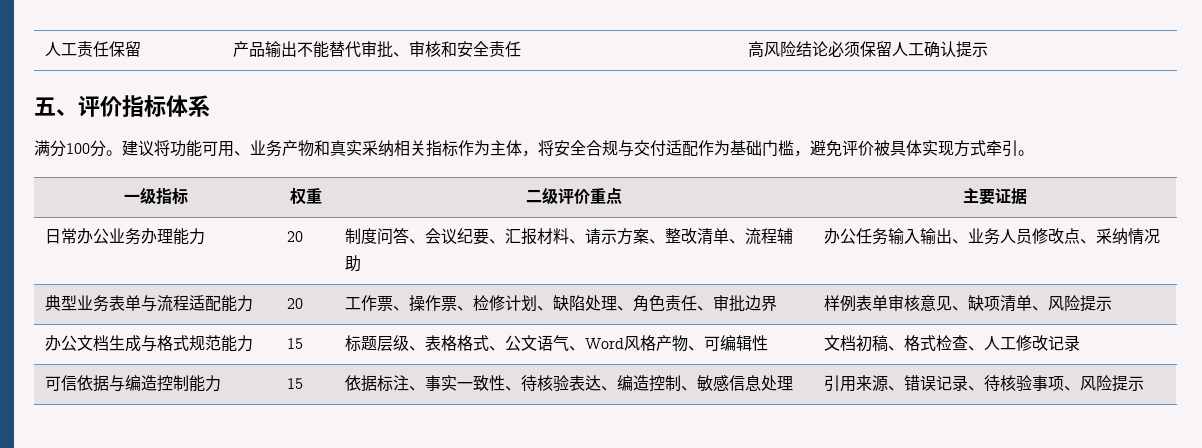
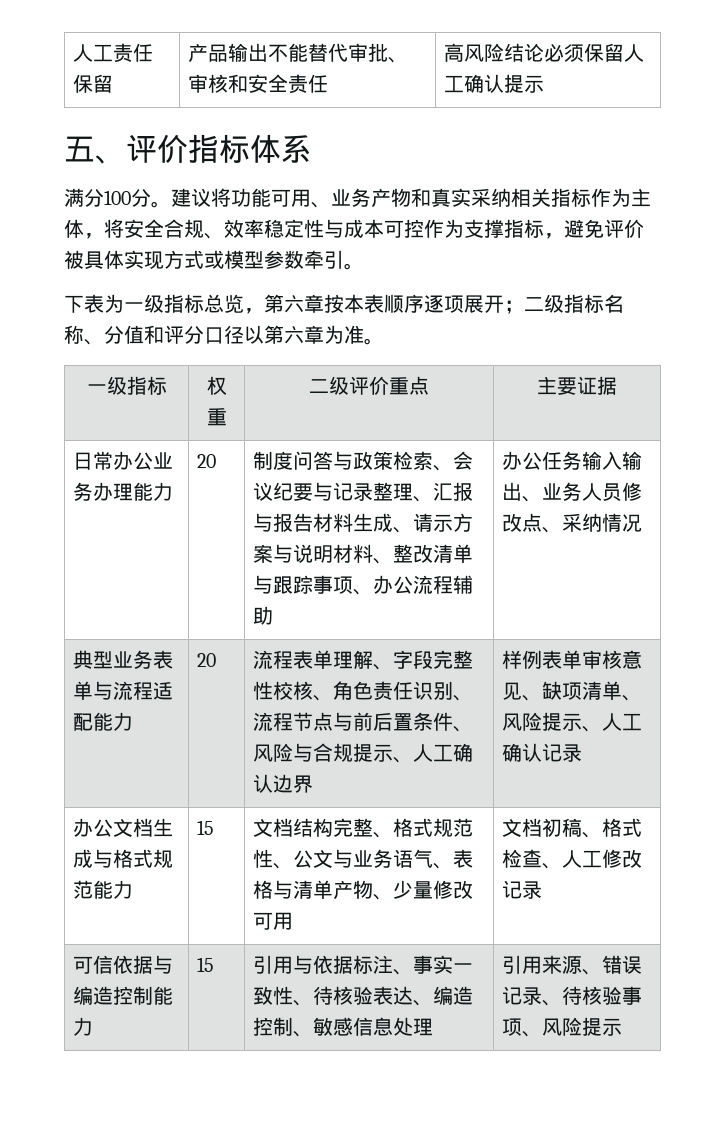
- 建议将功能可用、业务产物和真实采纳相关指标作为主体，将安全合规与交付适配作为基础门槛，避免评价被具体实现方式牵引。
+ 建议将功能可用、业务产物和真实采纳相关指标作为主体，将安全合规、效率稳定性与成本可控作为支撑指标，避免评价被具体实现方式或模型参数牵引。
+ 下表为一级指标总览，第六章按本表顺序逐项展开；二级指标名称、分值和评分口径以第六章为准。
- 制度问答、会议纪要、汇报材料、请示方案、整改清单、流程辅助
+ 制度问答与政策检索、会议纪要与记录整理、汇报与报告材料生成、请示方案与说明材料、整改清单与跟踪事项、办公流程辅助
- 工作票、操作票、检修计划、缺陷处理、角色责任、审批边界
+ 流程表单理解、字段完整性校核、角色责任识别、流程节点与前后置条件、风险与合规提示、人工确认边界
- 样例表单审核意见、缺项清单、风险提示
+ 样例表单审核意见、缺项清单、风险提示、人工确认记录
- 办公文档生成与格式规范能力 | 15 | 标题层级、表格格式、公文语气、Word风格产物、可编辑性 | 文档初稿、格式检查、人工修改记录
+ 办公文档生成与格式规范能力 | 15 | 文档结构完整、格式规范性、公文与业务语气、表格与清单产物、少量修改可用 | 文档初稿、格式检查、人工修改记录
- 可信依据与编造控制能力 | 15 | 依据标注、事实一致性、待核验表达、编造控制、敏感信息处理 | 引用来源、错误记录、待核验事项、风险提示
+ 可信依据与编造控制能力 | 15 | 引用与依据标注、事实一致性、待核验表达、编造控制、敏感信息处理 | 引用来源、错误记录、待核验事项、风险提示

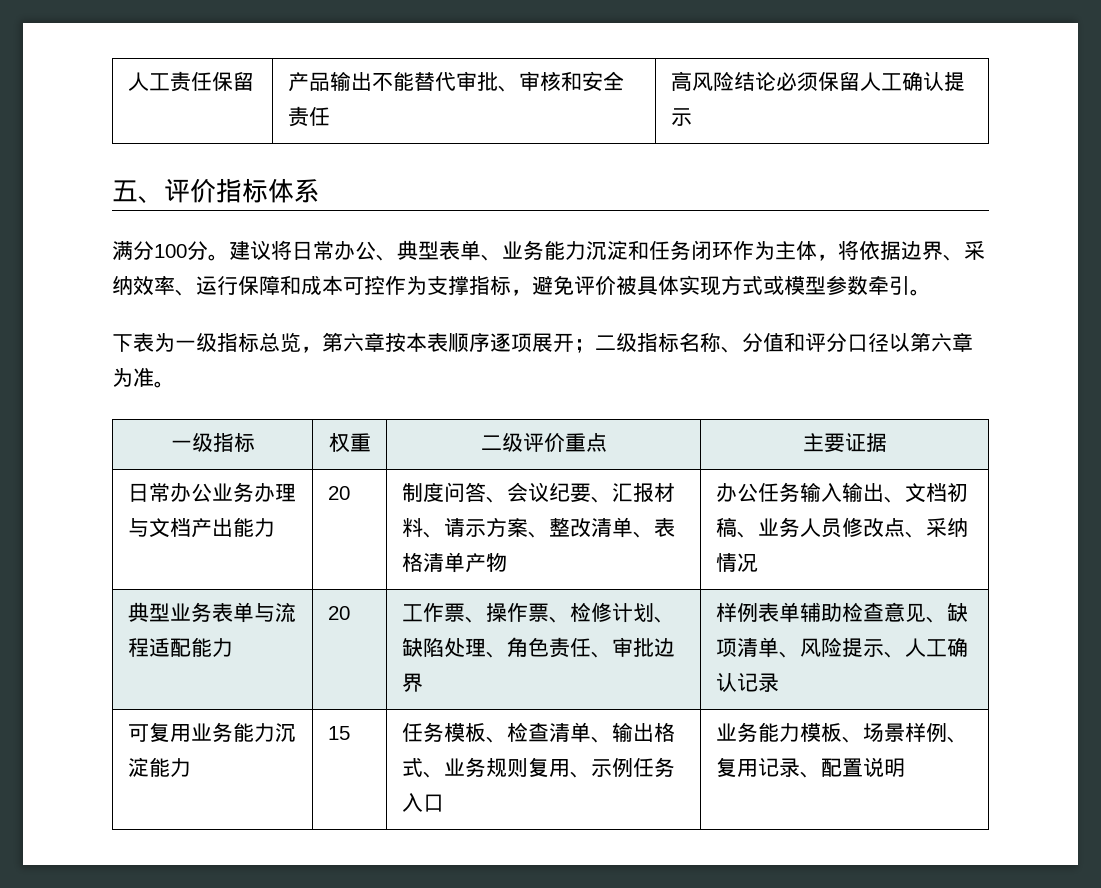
- 建议将功能可用、业务产物和真实采纳相关指标作为主体，将安全合规、效率稳定性与成本可控作为支撑指标，避免评价被具体实现方式或模型参数牵引。
+ 建议将日常办公、典型表单、业务能力沉淀和任务闭环作为主体，将依据边界、采纳效率、运行保障和成本可控作为支撑指标，避免评价被具体实现方式或模型参数牵引。
- 日常办公业务办理能力
+ 日常办公业务办理与文档产出能力
- 制度问答与政策检索、会议纪要与记录整理、汇报与报告材料生成、请示方案与说明材料、整改清单与跟踪事项、办公流程辅助
+ 制度问答、会议纪要、汇报材料、请示方案、整改清单、表格清单产物
- 办公任务输入输出、业务人员修改点、采纳情况
+ 办公任务输入输出、文档初稿、业务人员修改点、采纳情况
- 流程表单理解、字段完整性校核、角色责任识别、流程节点与前后置条件、风险与合规提示、人工确认边界
+ 工作票、操作票、检修计划、缺陷处理、角色责任、审批边界
- 样例表单审核意见、缺项清单、风险提示、人工确认记录
+ 样例表单辅助检查意见、缺项清单、风险提示、人工确认记录
- 办公文档生成与格式规范能力 | 15 | 文档结构完整、格式规范性、公文与业务语气、表格与清单产物、少量修改可用 | 文档初稿、格式检查、人工修改记录
- 可信依据与编造控制能力 | 15 | 引用与依据标注、事实一致性、待核验表达、编造控制、敏感信息处理 | 引用来源、错误记录、待核验事项、风险提示
+ 可复用业务能力沉淀能力 | 15 | 任务模板、检查清单、输出格式、业务规则复用、示例任务入口 | 业务能力模板、场景样例、复用记录、配置说明

